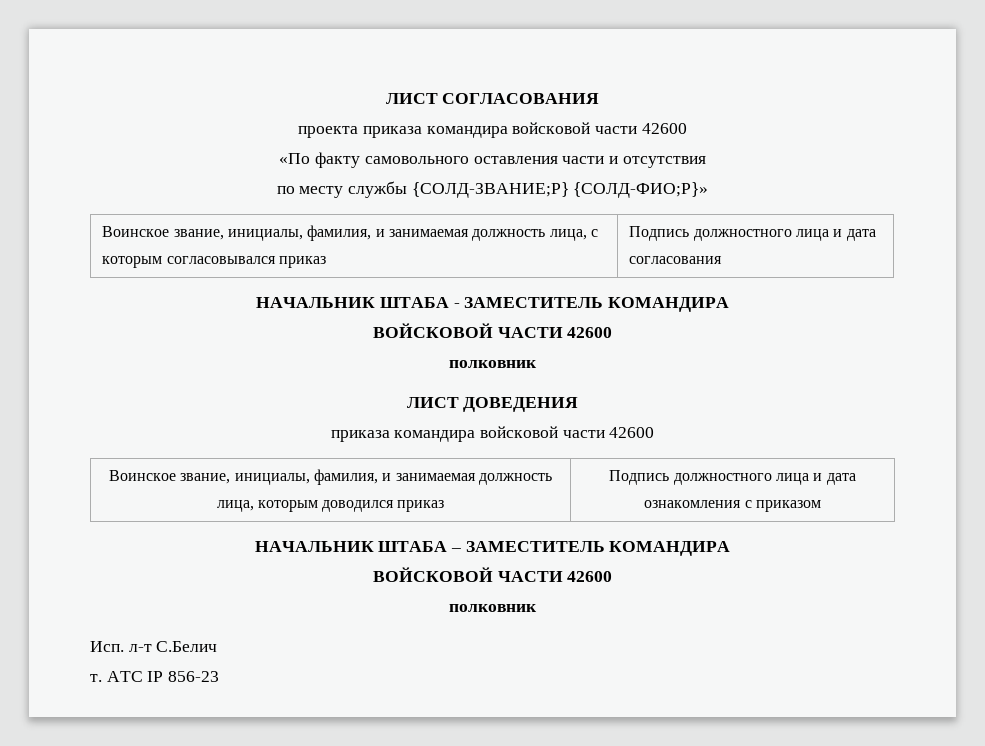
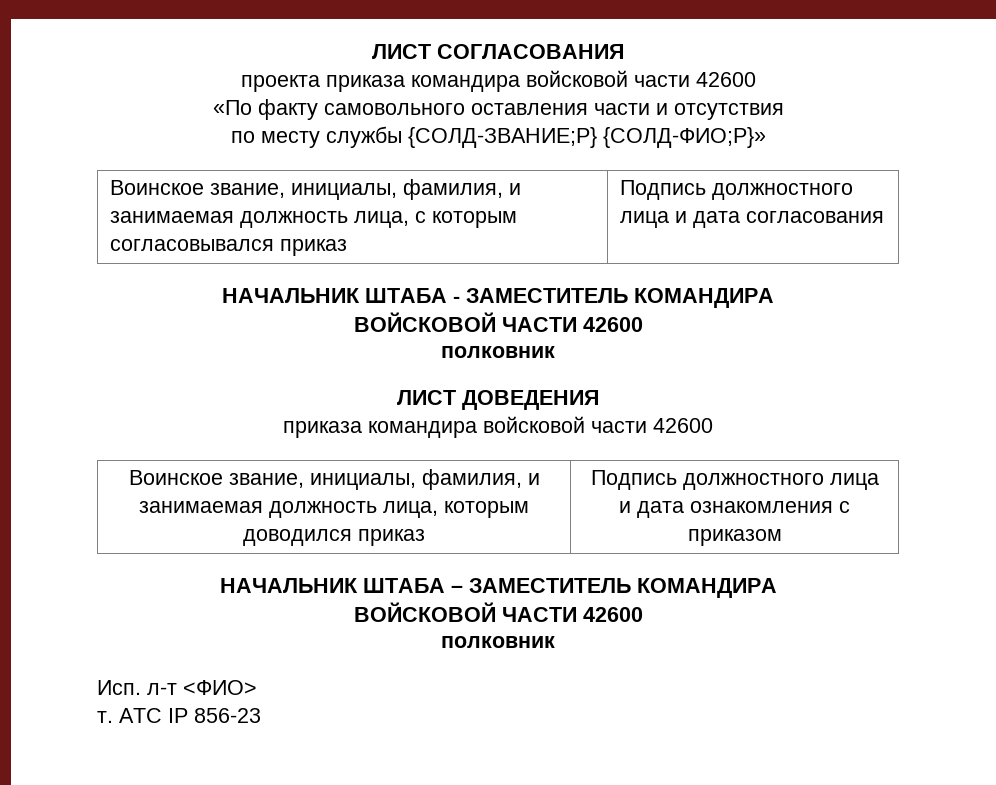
- Исп. л-т С.Белич
+ Исп. л-т <ФИО>

